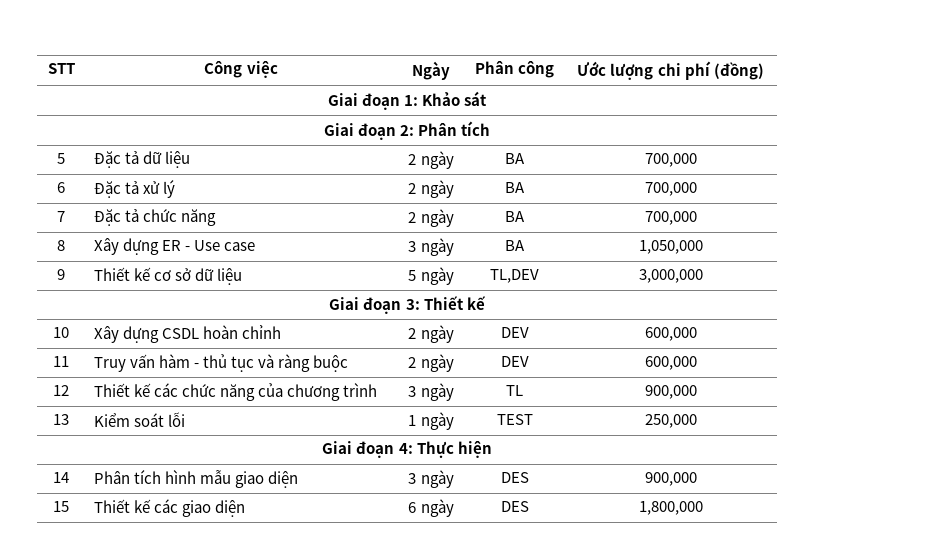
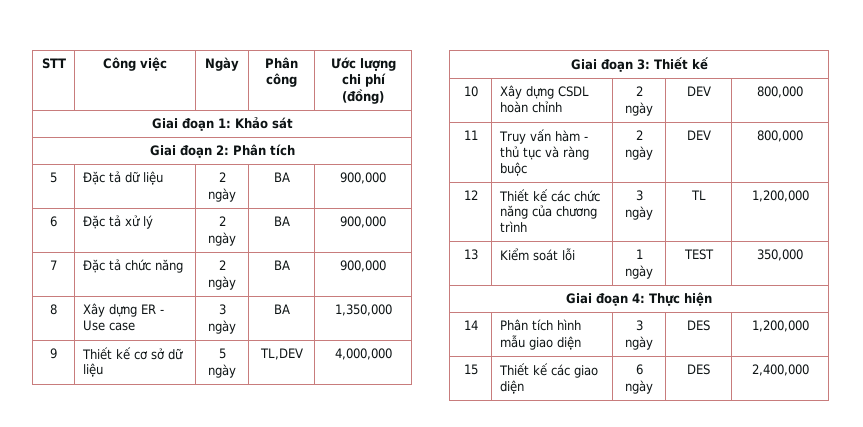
- 5 | Đặc tả dữ liệu | 2 ngày | BA | 700,000
+ 5 | Đặc tả dữ liệu | 2 ngày | BA | 900,000
- 6 | Đặc tả xử lý | 2 ngày | BA | 700,000
+ 6 | Đặc tả xử lý | 2 ngày | BA | 900,000
- 7 | Đặc tả chức năng | 2 ngày | BA | 700,000
+ 7 | Đặc tả chức năng | 2 ngày | BA | 900,000
- 8 | Xây dựng ER - Use case | 3 ngày | BA | 1,050,000
+ 8 | Xây dựng ER - Use case | 3 ngày | BA | 1,350,000
- 9 | Thiết kế cơ sở dữ liệu | 5 ngày | TL,DEV | 3,000,000
+ 9 | Thiết kế cơ sở dữ liệu | 5 ngày | TL,DEV | 4,000,000
- 10 | Xây dựng CSDL hoàn chỉnh | 2 ngày | DEV | 600,000
+ 10 | Xây dựng CSDL hoàn chỉnh | 2 ngày | DEV | 800,000
- 11 | Truy vấn hàm - thủ tục và ràng buộc | 2 ngày | DEV | 600,000
+ 11 | Truy vấn hàm - thủ tục và ràng buộc | 2 ngày | DEV | 800,000
- 12 | Thiết kế các chức năng của chương trình | 3 ngày | TL | 900,000
+ 12 | Thiết kế các chức năng của chương trình | 3 ngày | TL | 1,200,000
- 13 | Kiểm soát lỗi | 1 ngày | TEST | 250,000
+ 13 | Kiểm soát lỗi | 1 ngày | TEST | 350,000
- 14 | Phân tích hình mẫu giao diện | 3 ngày | DES | 900,000
+ 14 | Phân tích hình mẫu giao diện | 3 ngày | DES | 1,200,000
- 15 | Thiết kế các giao diện | 6 ngày | DES | 1,800,000
+ 15 | Thiết kế các giao diện | 6 ngày | DES | 2,400,000

